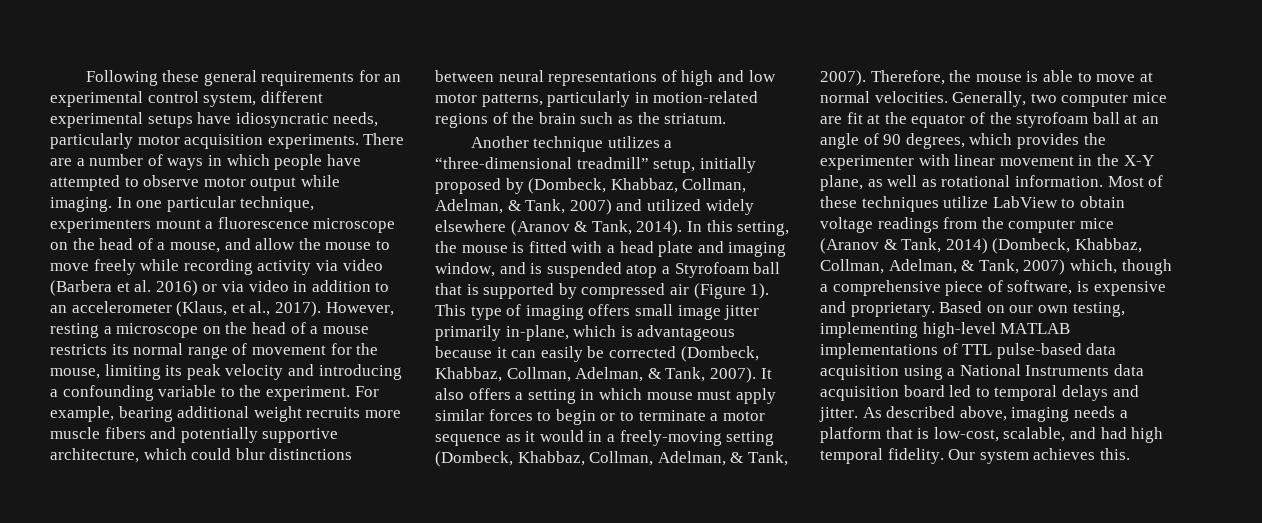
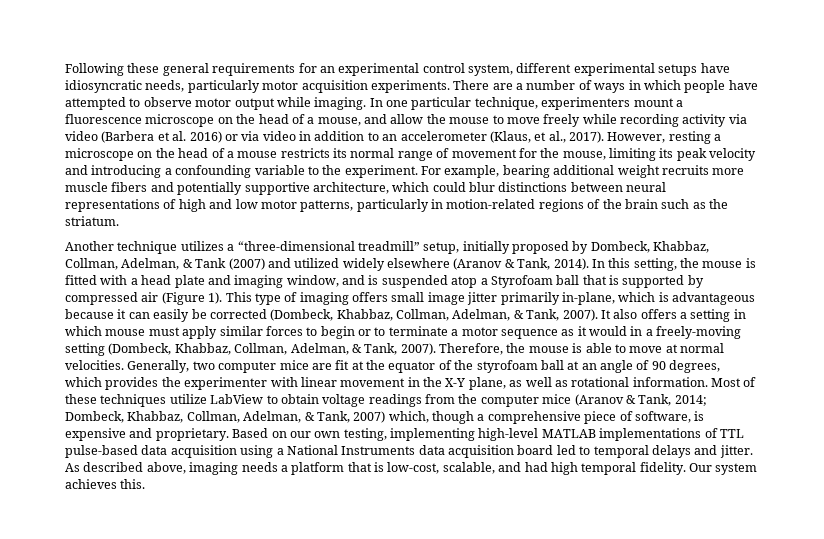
- Another technique utilizes a “three-dimensional treadmill” setup, initially proposed by (Dombeck, Khabbaz, Collman, Adelman, & Tank, 2007) and utilized widely elsewhere (Aranov & Tank, 2014).
+ Another technique utilizes a “three-dimensional treadmill” setup, initially proposed by Dombeck, Khabbaz, Collman, Adelman, & Tank (2007) and utilized widely elsewhere (Aranov & Tank, 2014).
- Most of these techniques utilize LabView to obtain voltage readings from the computer mice (Aranov & Tank, 2014) (Dombeck, Khabbaz, Collman, Adelman, & Tank, 2007) which, though a comprehensive piece of software, is expensive and proprietary.
+ Most of these techniques utilize LabView to obtain voltage readings from the computer mice (Aranov & Tank, 2014; Dombeck, Khabbaz, Collman, Adelman, & Tank, 2007) which, though a comprehensive piece of software, is expensive and proprietary.

